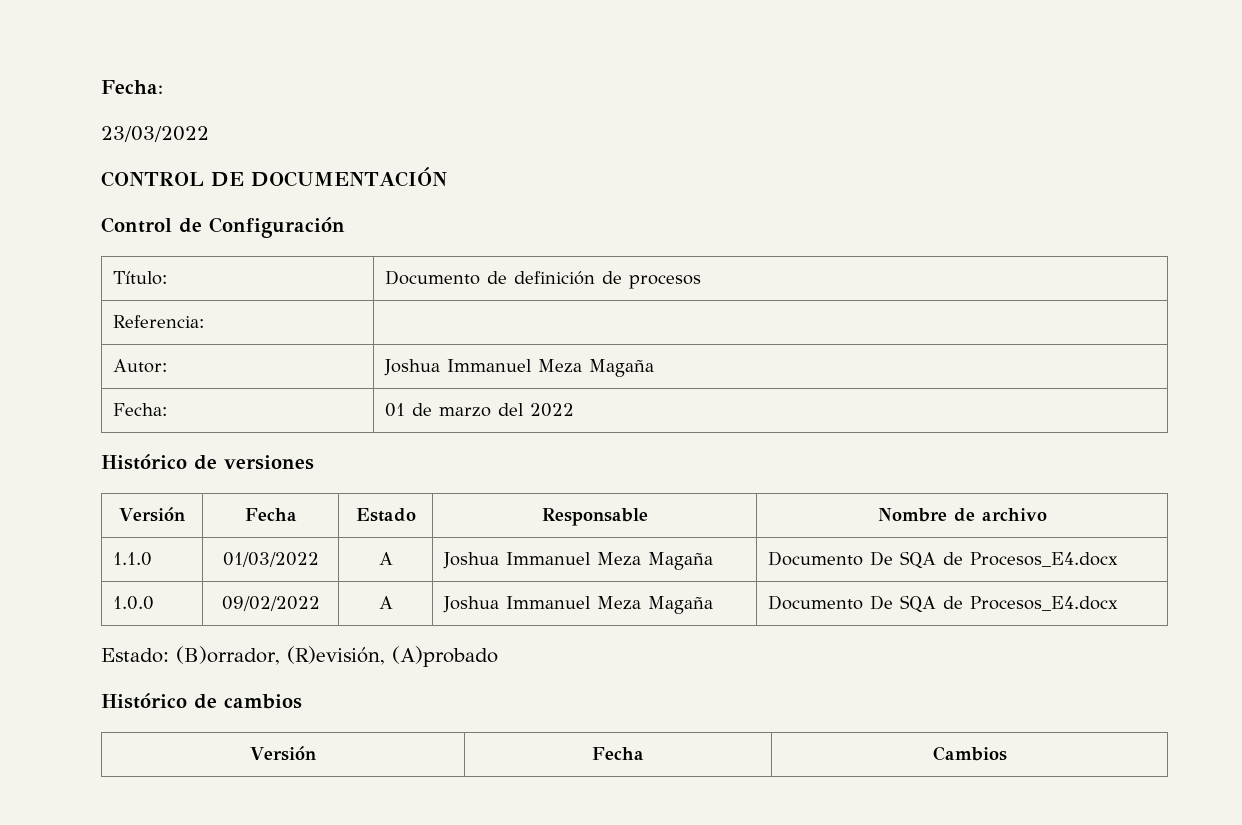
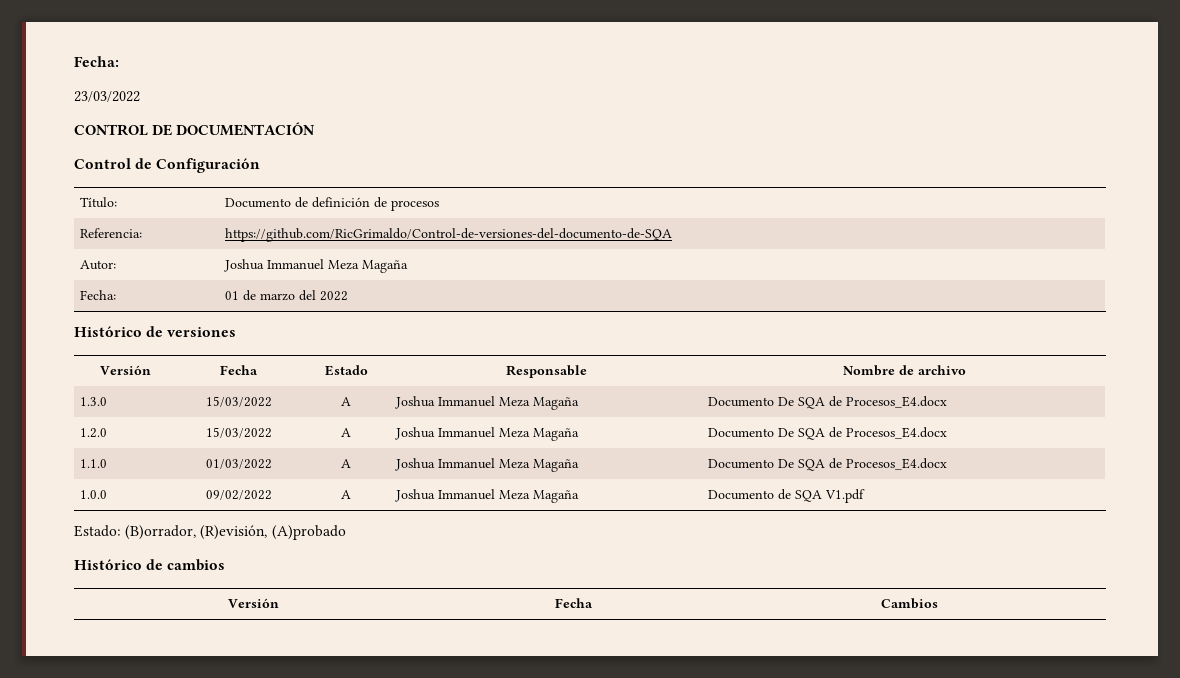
- Referencia: |
+ Referencia: | https://github.com/RicGrimaldo/Control-de-versiones-del-documento-de-SQA
+ 1.3.0 | 15/03/2022 | A | Joshua Immanuel Meza Magaña | Documento De SQA de Procesos_E4.docx
+ 1.2.0 | 15/03/2022 | A | Joshua Immanuel Meza Magaña | Documento De SQA de Procesos_E4.docx
- 1.0.0 | 09/02/2022 | A | Joshua Immanuel Meza Magaña | Documento De SQA de Procesos_E4.docx
+ 1.0.0 | 09/02/2022 | A | Joshua Immanuel Meza Magaña | Documento de SQA V1.pdf

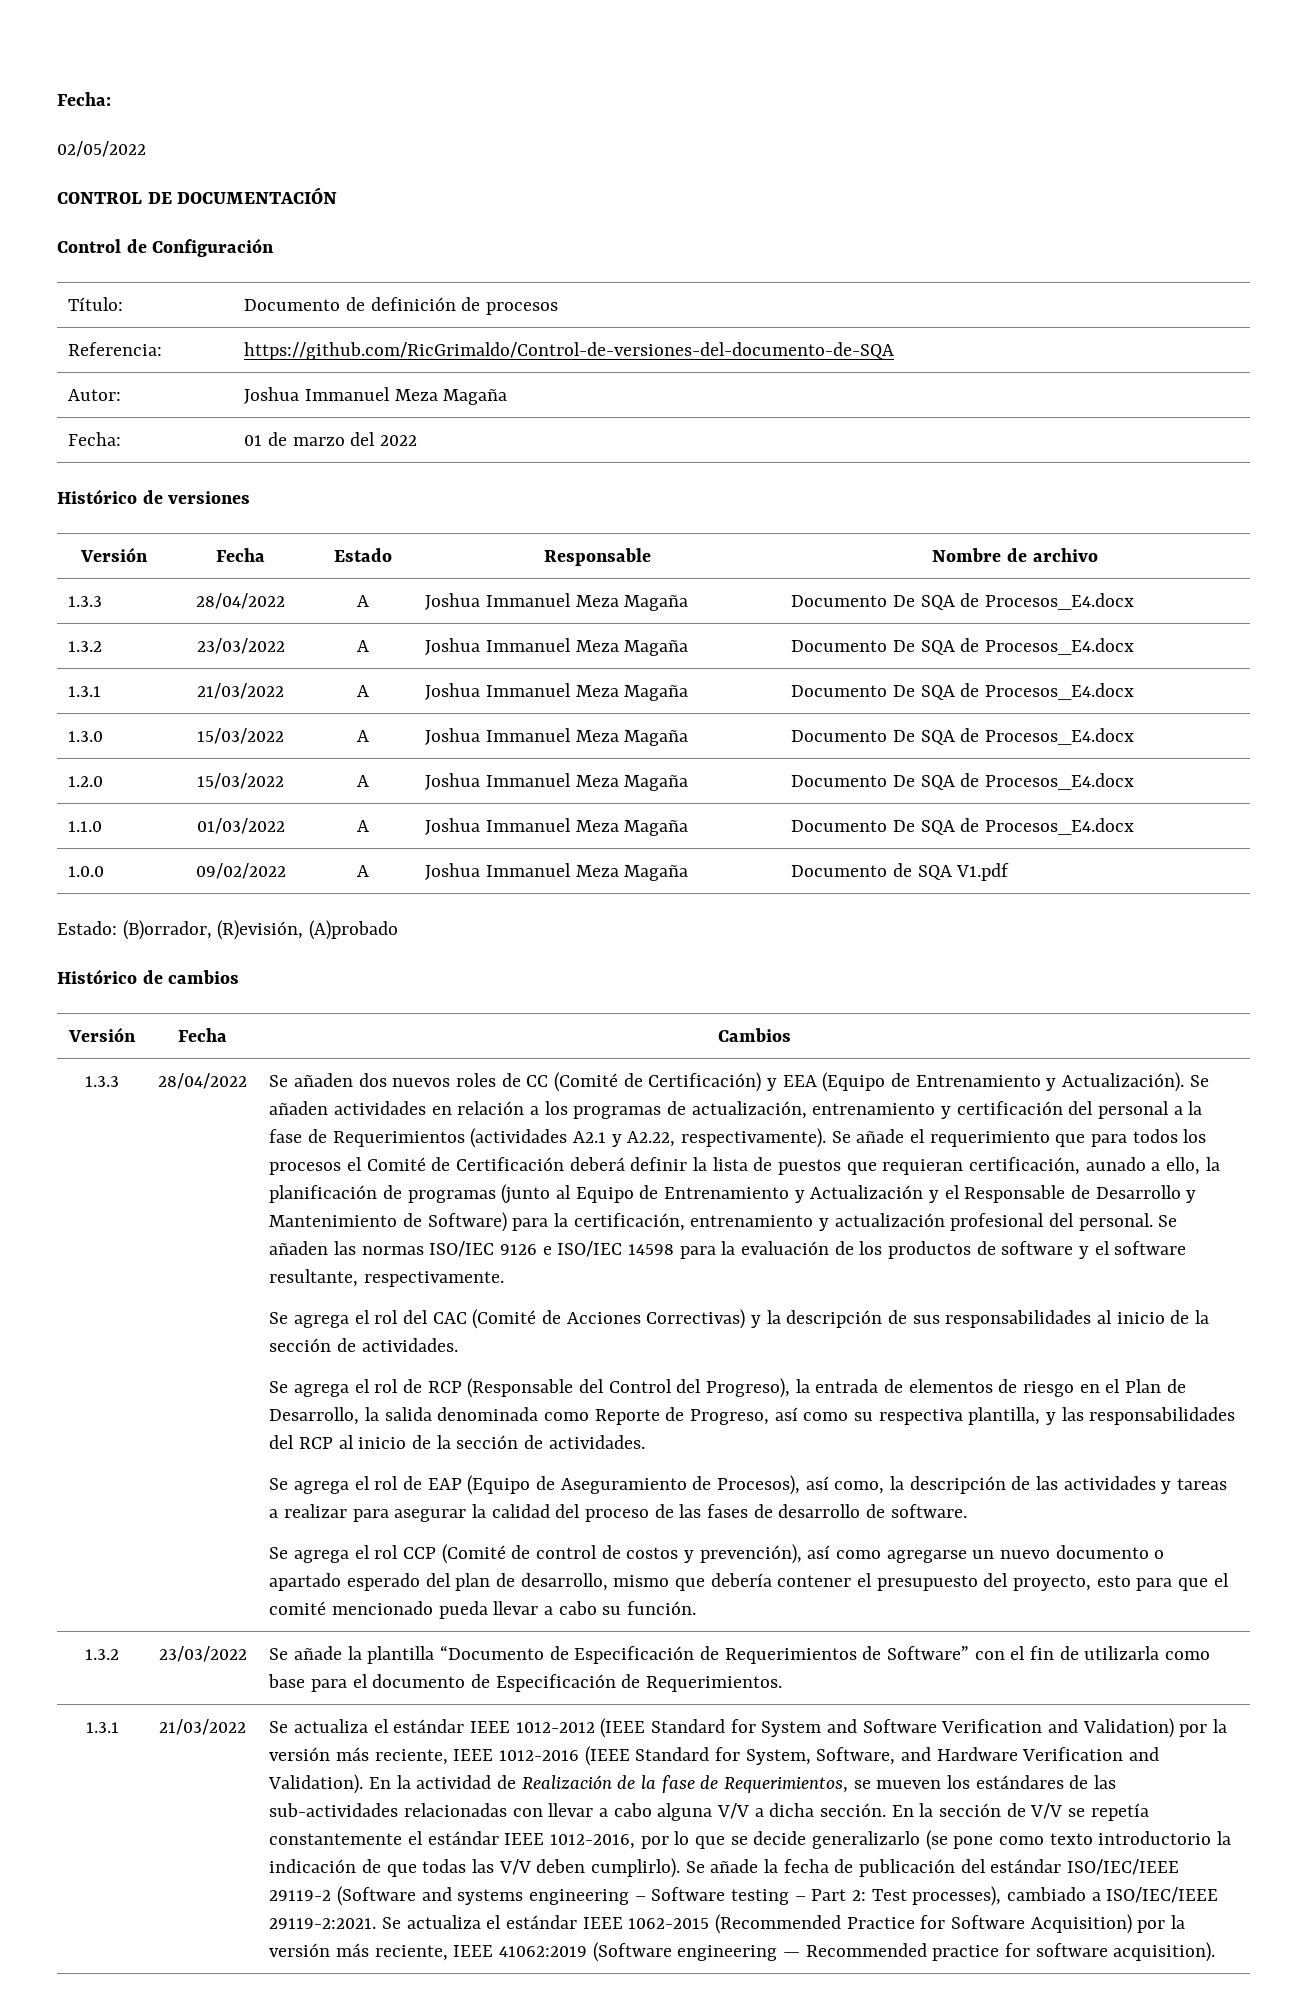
- 23/03/2022
+ 02/05/2022
+ 1.3.3 | 28/04/2022 | A | Joshua Immanuel Meza Magaña | Documento De SQA de Procesos_E4.docx
+ 1.3.2 | 23/03/2022 | A | Joshua Immanuel Meza Magaña | Documento De SQA de Procesos_E4.docx
+ 1.3.1 | 21/03/2022 | A | Joshua Immanuel Meza Magaña | Documento De SQA de Procesos_E4.docx
+ 1.3.3 | 28/04/2022 | Se añaden dos nuevos roles de CC (Comité de Certificación) y EEA (Equipo de Entrenamiento y Actualización). Se añaden actividades en relación a los programas de actualización, entrenamiento y certificación del personal a la fase de Requerimientos (actividades A2.1 y A2.22, respectivamente). Se añade el requerimiento que para todos los procesos el Comité de Certificación deberá definir la lista de puestos que requieran certificación, aunado a ello, la planificación de programas (junto al Equipo de Entrenamiento y Actualización y el Responsable de Desarrollo y Mantenimiento de Software) para la certificación, entrenamiento y actualización profesional del personal. Se añaden las normas ISO/IEC 9126 e ISO/IEC 14598 para la evaluación de los productos de software y el software resultante, respectivamente.
+ Se agrega el rol del CAC (Comité de Acciones Correctivas) y la descripción de sus responsabilidades al inicio de la sección de actividades.
+ Se agrega el rol de RCP (Responsable del Control del Progreso), la entrada de elementos de riesgo en el Plan de Desarrollo, la salida denominada como Reporte de Progreso, así como su respectiva plantilla, y las responsabilidades del RCP al inicio de la sección de actividades.
+ Se agrega el rol de EAP (Equipo de Aseguramiento de Procesos), así como, la descripción de las actividades y tareas a realizar para asegurar la calidad del proceso de las fases de desarrollo de software.
+ Se agrega el rol CCP (Comité de control de costos y prevención), así como agregarse un nuevo documento o apartado esperado del plan de desarrollo, mismo que debería contener el presupuesto del proyecto, esto para que el comité mencionado pueda llevar a cabo su función.
+ 1.3.2 | 23/03/2022 | Se añade la plantilla “Documento de Especificación de Requerimientos de Software” con el fin de utilizarla como base para el documento de Especificación de Requerimientos.
+ 1.3.1 | 21/03/2022 | Se actualiza el estándar IEEE 1012-2012 (IEEE Standard for System and Software Verification and Validation) por la versión más reciente, IEEE 1012-2016 (IEEE Standard for System, Software, and Hardware Verification and Validation). En la actividad de Realización de la fase de Requerimientos, se mueven los estándares de las sub-actividades relacionadas con llevar a cabo alguna V/V a dicha sección. En la sección de V/V se repetía constantemente el estándar IEEE 1012-2016, por lo que se decide generalizarlo (se pone como texto introductorio la indicación de que todas las V/V deben cumplirlo). Se añade la fecha de publicación del estándar ISO/IEC/IEEE 29119-2 (Software and systems engineering – Software testing – Part 2: Test processes), cambiado a ISO/IEC/IEEE 29119-2:2021. Se actualiza el estándar IEEE 1062-2015 (Recommended Practice for Software Acquisition) por la versión más reciente, IEEE 41062:2019 (Software engineering — Recommended practice for software acquisition).

